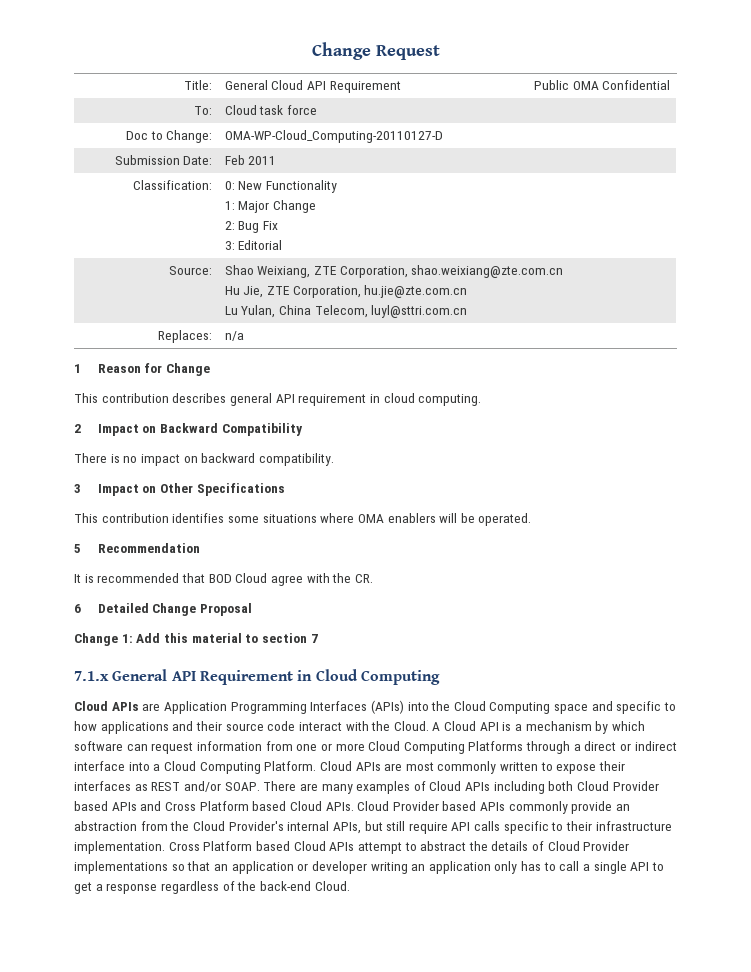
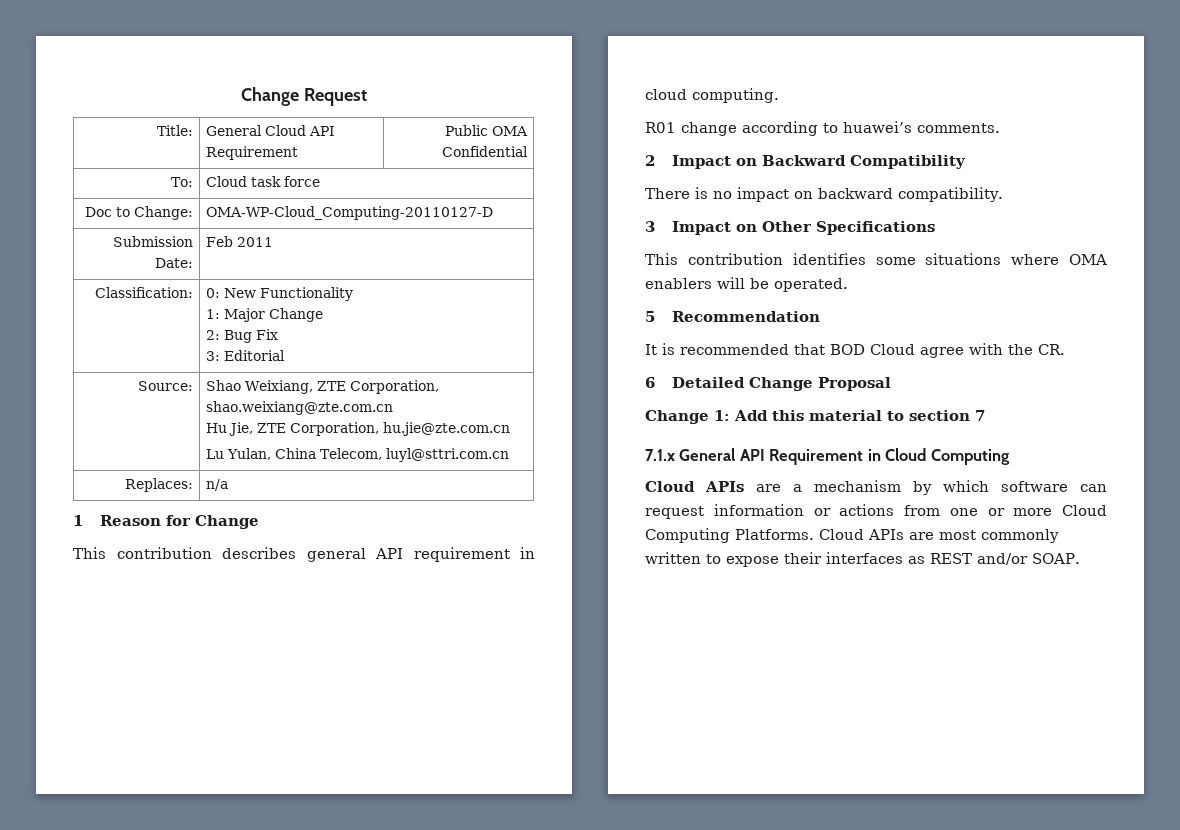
+ R01 change according to huawei’s comments.
- Cloud APIs are Application Programming Interfaces (APIs) into the Cloud Computing space and specific to how applications and their source code interact with the Cloud. A Cloud API is a mechanism by which software can request information from one or more Cloud Computing Platforms through a direct or indirect interface into a Cloud Computing Platform.
+ Cloud APIs are a mechanism by which software can request information or actions from one or more Cloud Computing Platforms.
- There are many examples of Cloud APIs including both Cloud Provider based APIs and Cross Platform based Cloud APIs. Cloud Provider based APIs commonly provide an abstraction from the Cloud Provider's internal APIs, but still require API calls specific to their infrastructure implementation. Cross Platform based Cloud APIs attempt to abstract the details of Cloud Provider implementations so that an application or developer writing an application only has to call a single API to get a response regardless of the back-end Cloud.

